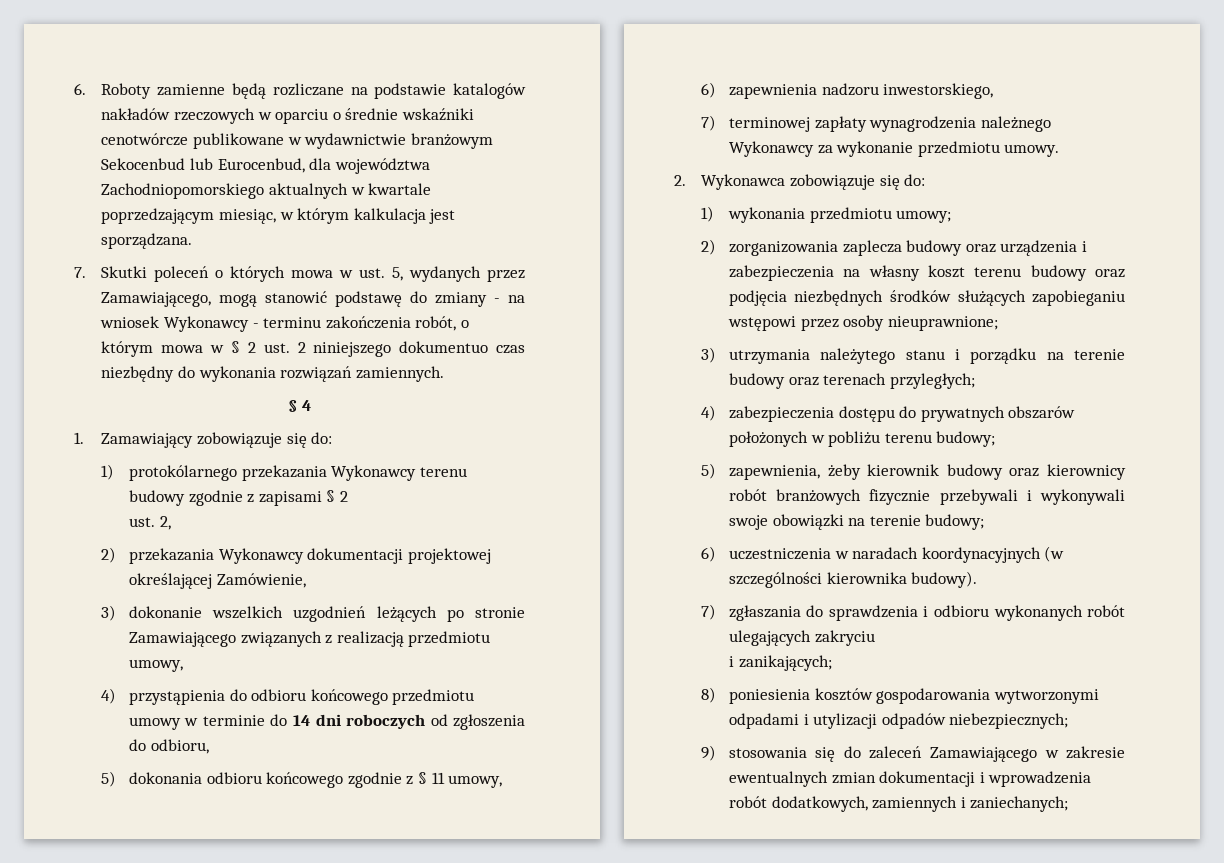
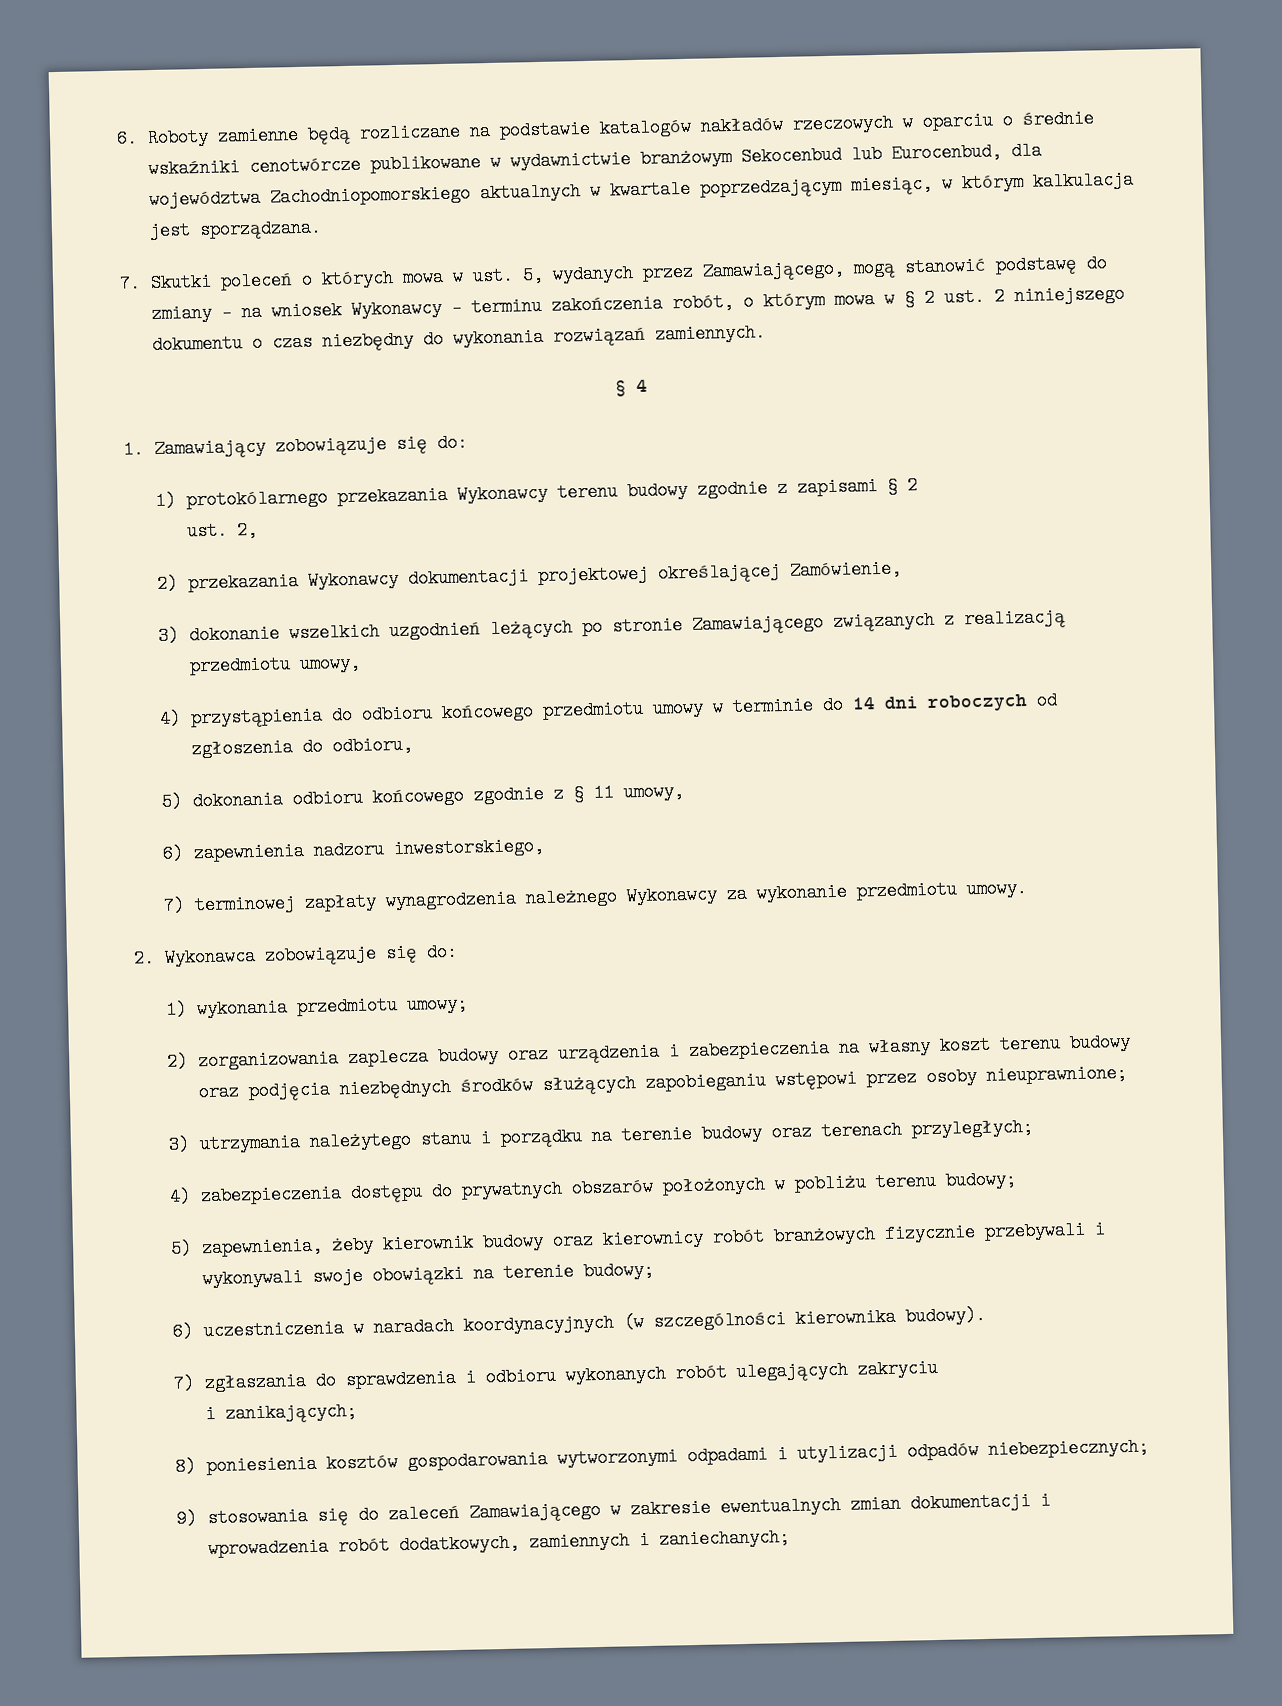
- 7. Skutki poleceń o których mowa w ust. 5, wydanych przez Zamawiającego, mogą stanowić podstawę do zmiany - na wniosek Wykonawcy - terminu zakończenia robót, o którym mowa w § 2 ust. 2 niniejszego dokumentuo czas niezbędny do wykonania rozwiązań zamiennych.
+ 7. Skutki poleceń o których mowa w ust. 5, wydanych przez Zamawiającego, mogą stanowić podstawę do zmiany - na wniosek Wykonawcy - terminu zakończenia robót, o którym mowa w § 2 ust. 2 niniejszego dokumentu o czas niezbędny do wykonania rozwiązań zamiennych.

